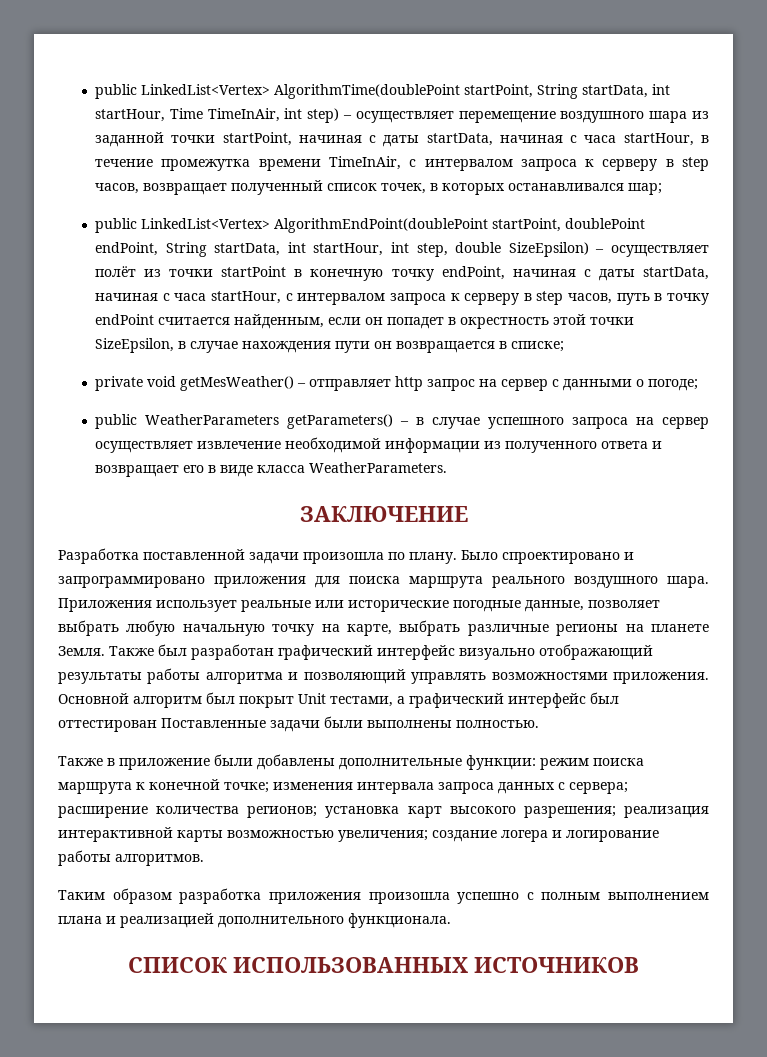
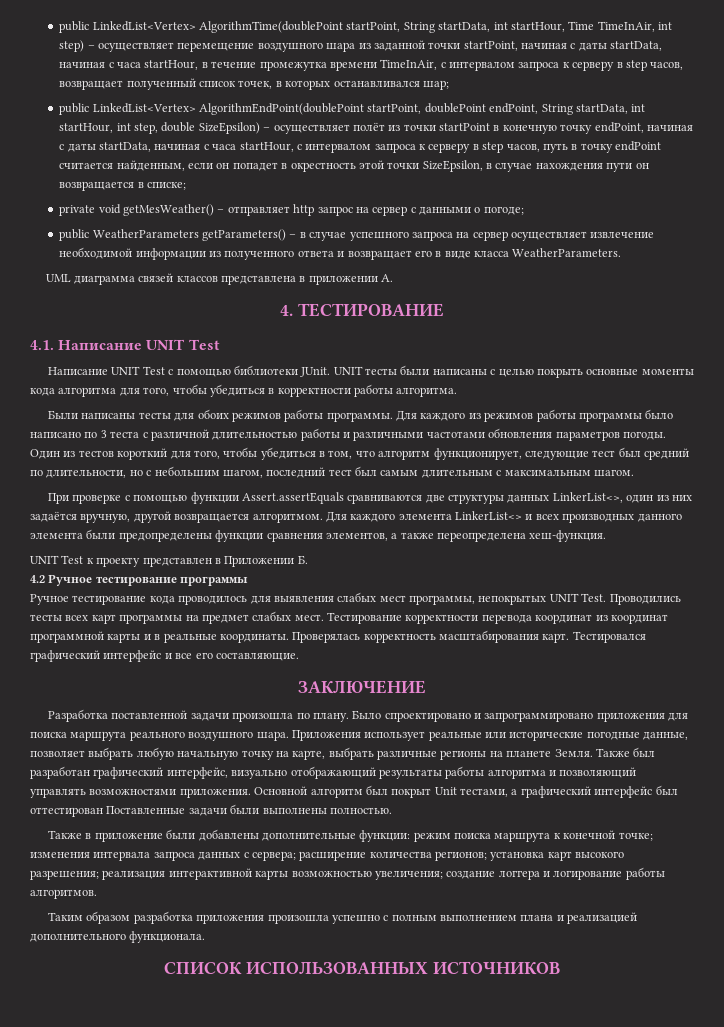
+ UML диаграмма связей классов представлена в приложении A.
+ 4. ТЕСТИРОВАНИЕ
+ 4.1. Написание UNIT Test
+ Написание UNIT Test с помощью библиотеки JUnit. UNIT тесты были написаны с целью покрыть основные моменты кода алгоритма для того, чтобы убедиться в корректности работы алгоритма.
+ Были написаны тесты для обоих режимов работы программы. Для каждого из режимов работы программы было написано по 3 теста с различной длительностью работы и различными частотами обновления параметров погоды. Один из тестов короткий для того, чтобы убедиться в том, что алгоритм функционирует, следующие тест был средний по длительности, но с небольшим шагом, последний тест был самым длительным с максимальным шагом.
+ При проверке с помощью функции Assert.assertEquals сравниваются две структуры данных LinkerList<>, один из них задаётся вручную, другой возвращается алгоритмом. Для каждого элемента LinkerList<> и всех производных данного элемента были предопределены функции сравнения элементов, а также переопределена хеш-функция.
+ UNIT Test к проекту представлен в Приложении Б.
+ 4.2 Ручное тестирование программы
+ Ручное тестирование кода проводилось для выявления слабых мест программы, непокрытых UNIT Test. Проводились тесты всех карт программы на предмет слабых мест. Тестирование корректности перевода координат из координат программной карты и в реальные координаты. Проверялась корректность масштабирования карт. Тестировался графический интерфейс и все его составляющие.
- Также был разработан графический интерфейс визуально отображающий результаты работы алгоритма и позволяющий управлять возможностями приложения.
+ Также был разработан графический интерфейс, визуально отображающий результаты работы алгоритма и позволяющий управлять возможностями приложения.
- Также в приложение были добавлены дополнительные функции: режим поиска маршрута к конечной точке; изменения интервала запроса данных с сервера; расширение количества регионов; установка карт высокого разрешения; реализация интерактивной карты возможностью увеличения; создание логера и логирование работы алгоритмов.
+ Также в приложение были добавлены дополнительные функции: режим поиска маршрута к конечной точке; изменения интервала запроса данных с сервера; расширение количества регионов; установка карт высокого разрешения; реализация интерактивной карты возможностью увеличения; создание логгера и логирование работы алгоритмов.

